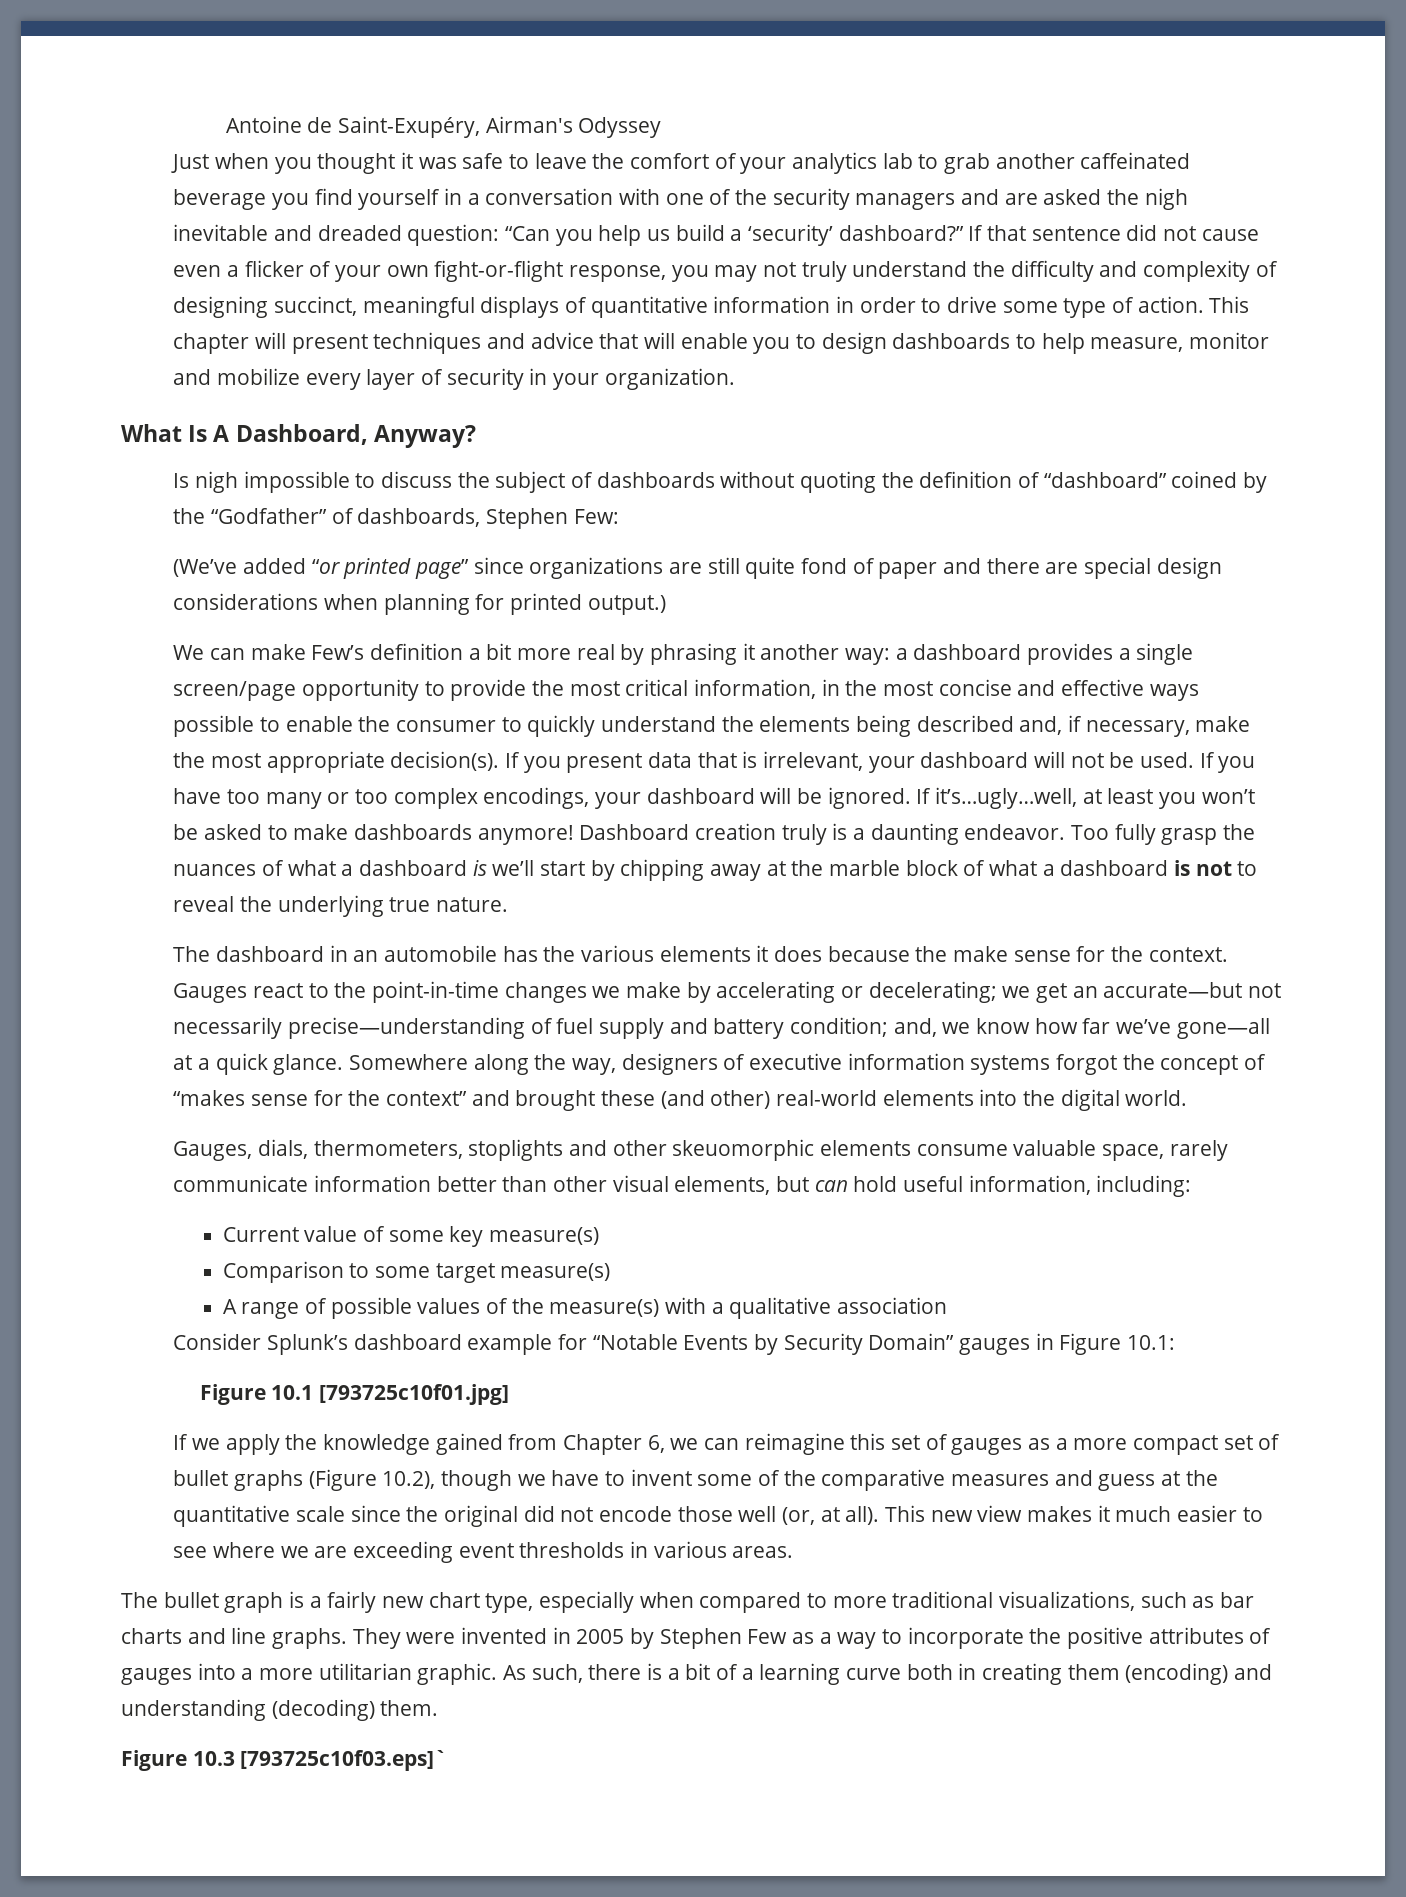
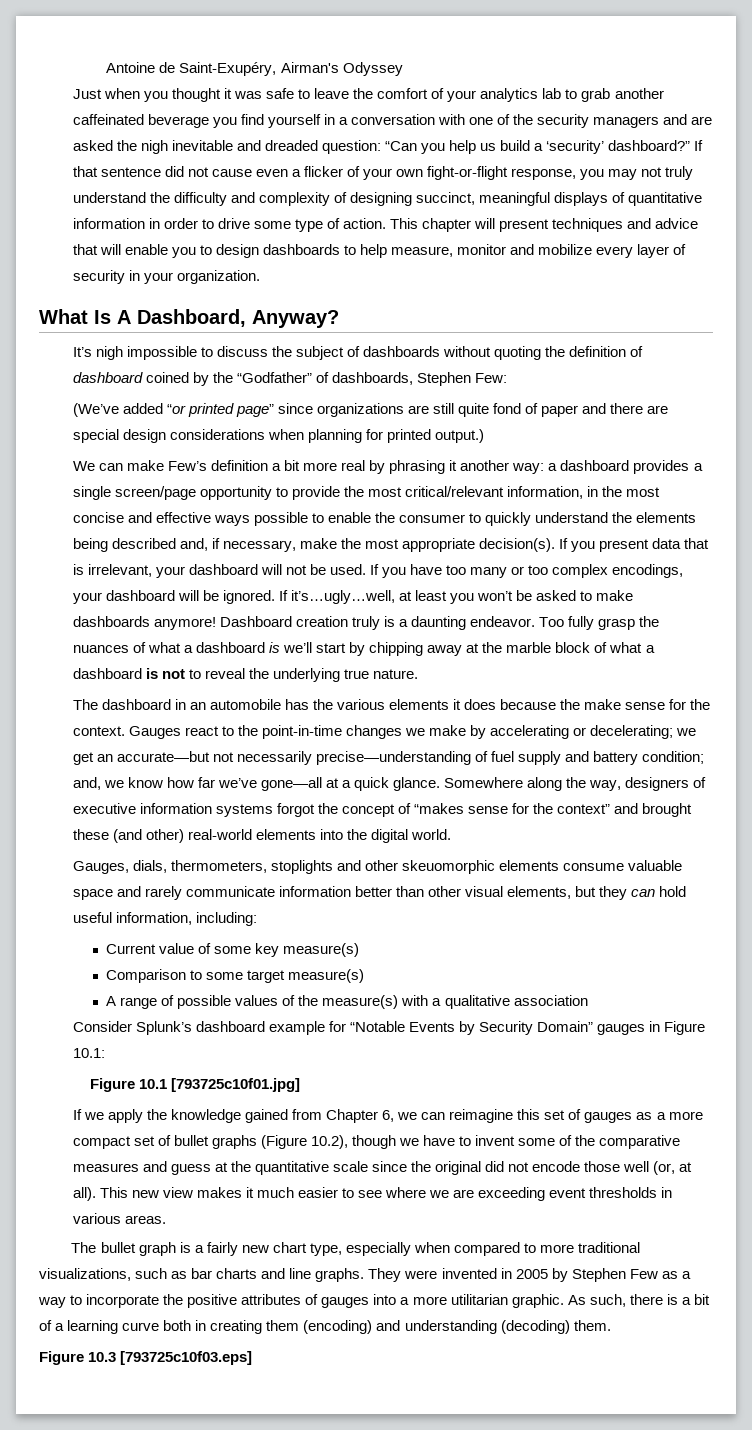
- Is nigh impossible to discuss the subject of dashboards without quoting the definition of “dashboard” coined by the “Godfather” of dashboards, Stephen Few:
+ It’s nigh impossible to discuss the subject of dashboards without quoting the definition of dashboard coined by the “Godfather” of dashboards, Stephen Few:
- We can make Few’s definition a bit more real by phrasing it another way: a dashboard provides a single screen/page opportunity to provide the most critical information, in the most concise and effective ways possible to enable the consumer to quickly understand the elements being described and, if necessary, make the most appropriate decision(s).
+ We can make Few’s definition a bit more real by phrasing it another way: a dashboard provides a single screen/page opportunity to provide the most critical/relevant information, in the most concise and effective ways possible to enable the consumer to quickly understand the elements being described and, if necessary, make the most appropriate decision(s).
- Gauges, dials, thermometers, stoplights and other skeuomorphic elements consume valuable space, rarely communicate information better than other visual elements, but can hold useful information, including:
+ Gauges, dials, thermometers, stoplights and other skeuomorphic elements consume valuable space and rarely communicate information better than other visual elements, but they can hold useful information, including:
- Figure 10.3 [793725c10f03.eps]`
+ Figure 10.3 [793725c10f03.eps]

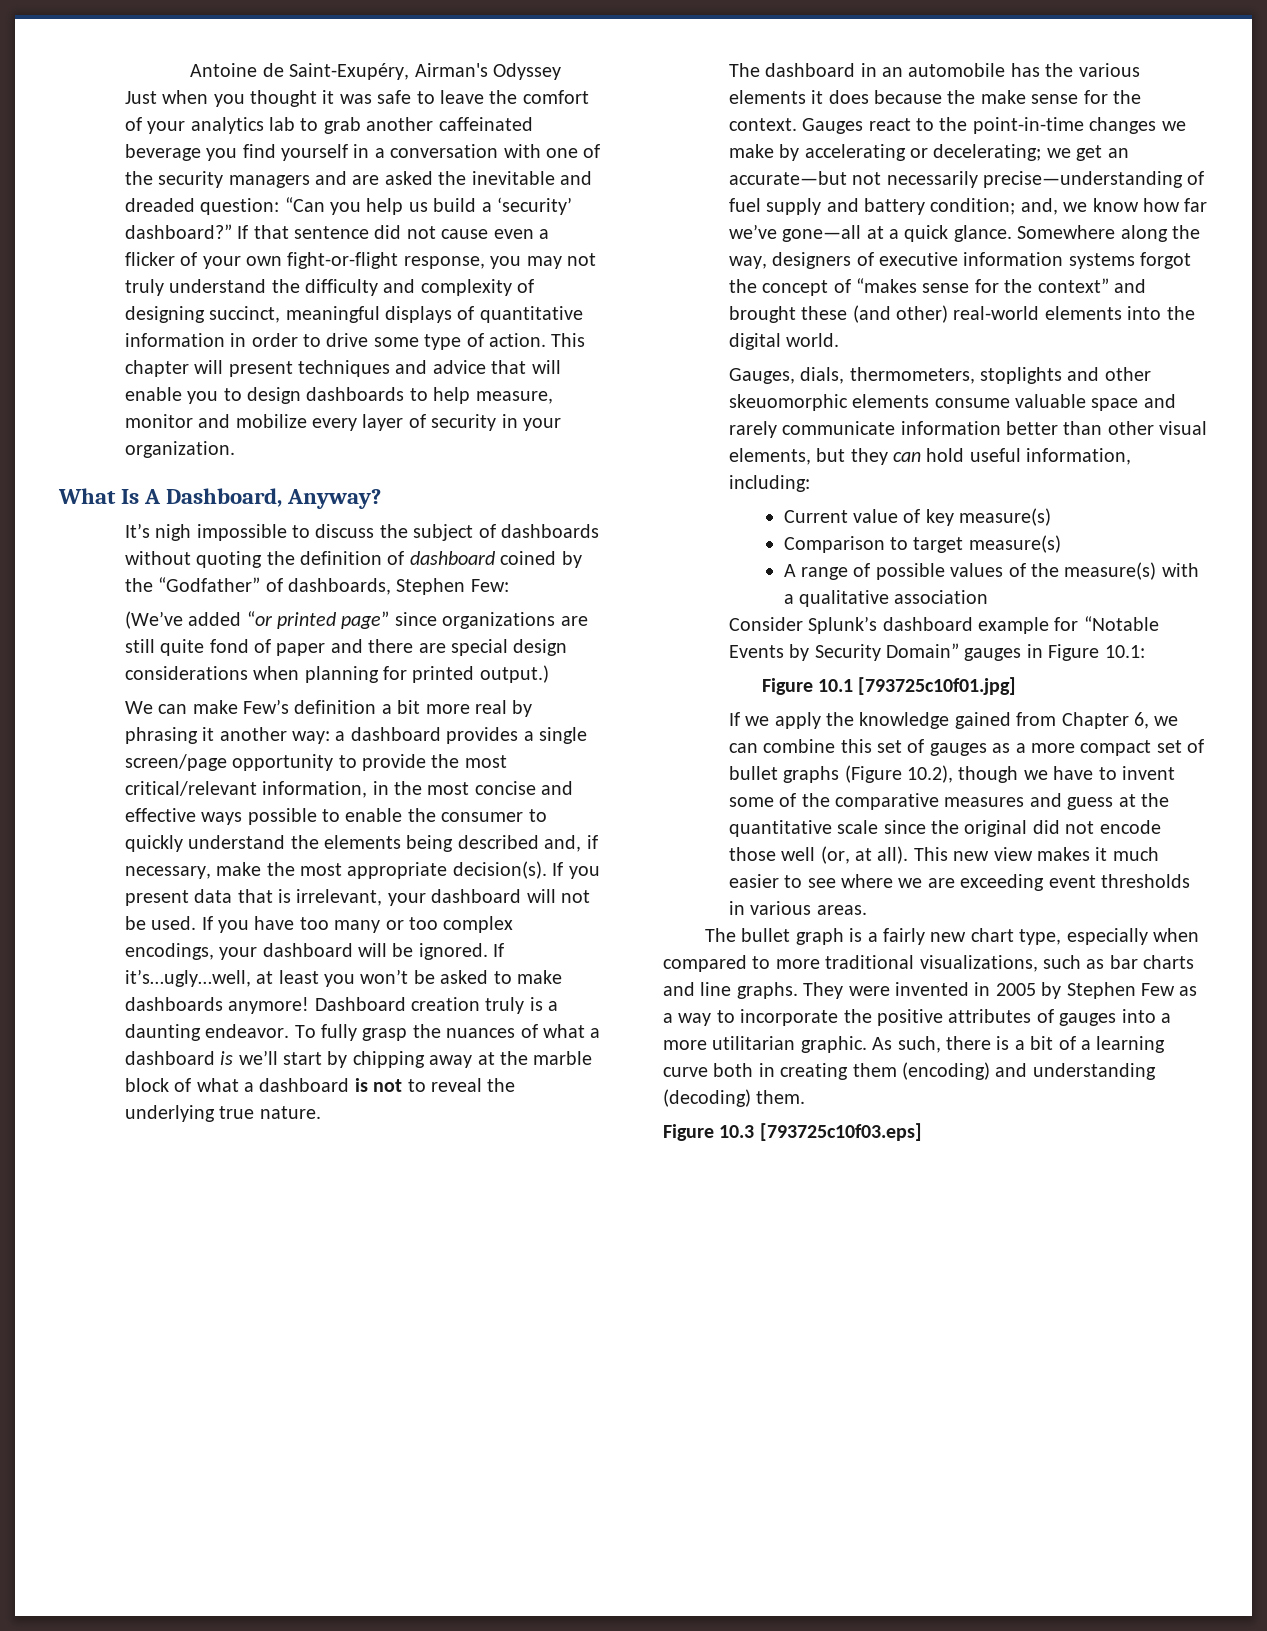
- Just when you thought it was safe to leave the comfort of your analytics lab to grab another caffeinated beverage you find yourself in a conversation with one of the security managers and are asked the nigh inevitable and dreaded question: “Can you help us build a ‘security’ dashboard?”
+ Just when you thought it was safe to leave the comfort of your analytics lab to grab another caffeinated beverage you find yourself in a conversation with one of the security managers and are asked the inevitable and dreaded question: “Can you help us build a ‘security’ dashboard?”
- Too fully grasp the nuances of what a dashboard is we’ll start by chipping away at the marble block of what a dashboard is not to reveal the underlying true nature.
+ To fully grasp the nuances of what a dashboard is we’ll start by chipping away at the marble block of what a dashboard is not to reveal the underlying true nature.
- Current value of some key measure(s)
+ Current value of key measure(s)
- Comparison to some target measure(s)
+ Comparison to target measure(s)
- If we apply the knowledge gained from Chapter 6, we can reimagine this set of gauges as a more compact set of bullet graphs (Figure 10.2), though we have to invent some of the comparative measures and guess at the quantitative scale since the original did not encode those well (or, at all).
+ If we apply the knowledge gained from Chapter 6, we can combine this set of gauges as a more compact set of bullet graphs (Figure 10.2), though we have to invent some of the comparative measures and guess at the quantitative scale since the original did not encode those well (or, at all).

